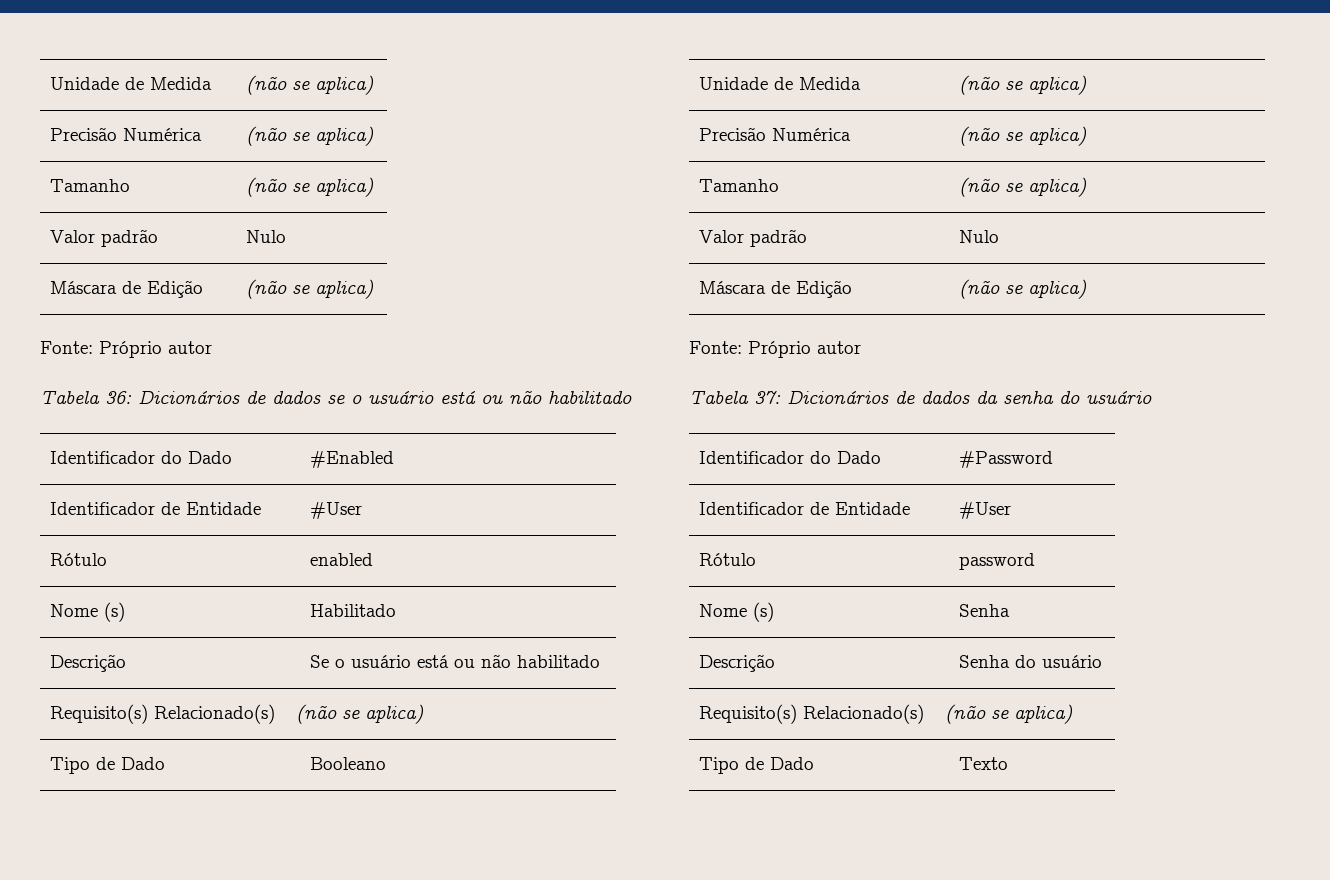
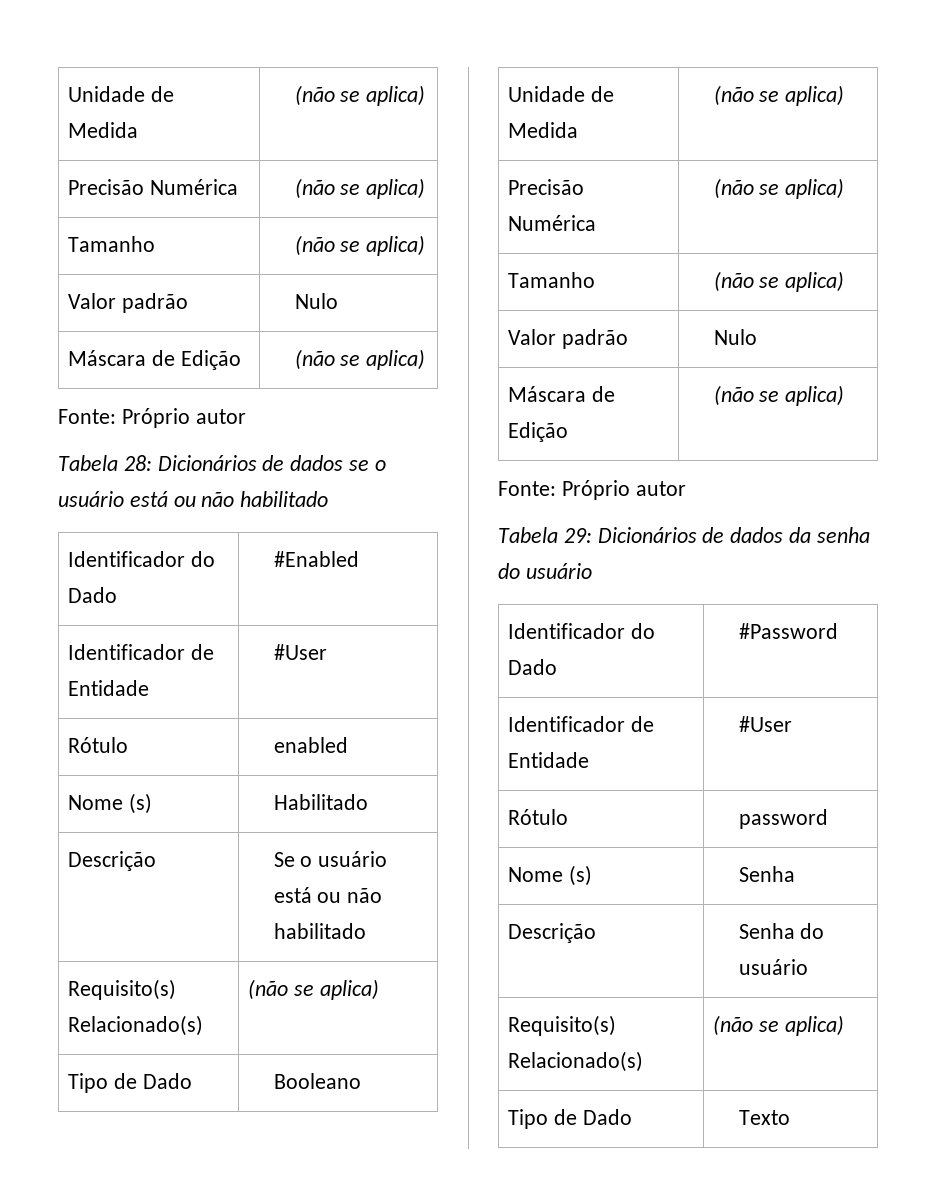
- Tabela 36: Dicionários de dados se o usuário está ou não habilitado
+ Tabela 28: Dicionários de dados se o usuário está ou não habilitado
- Tabela 37: Dicionários de dados da senha do usuário
+ Tabela 29: Dicionários de dados da senha do usuário

